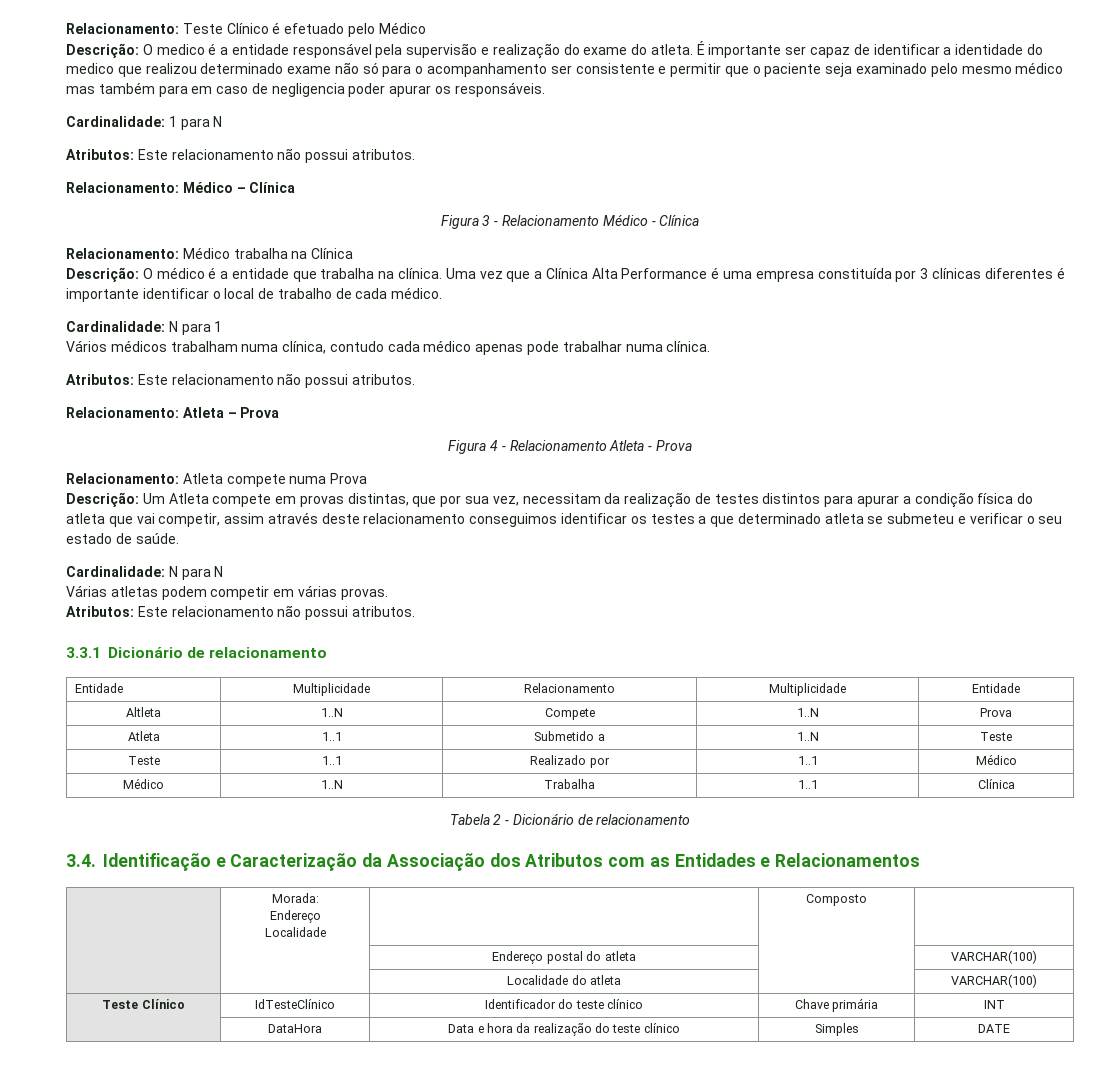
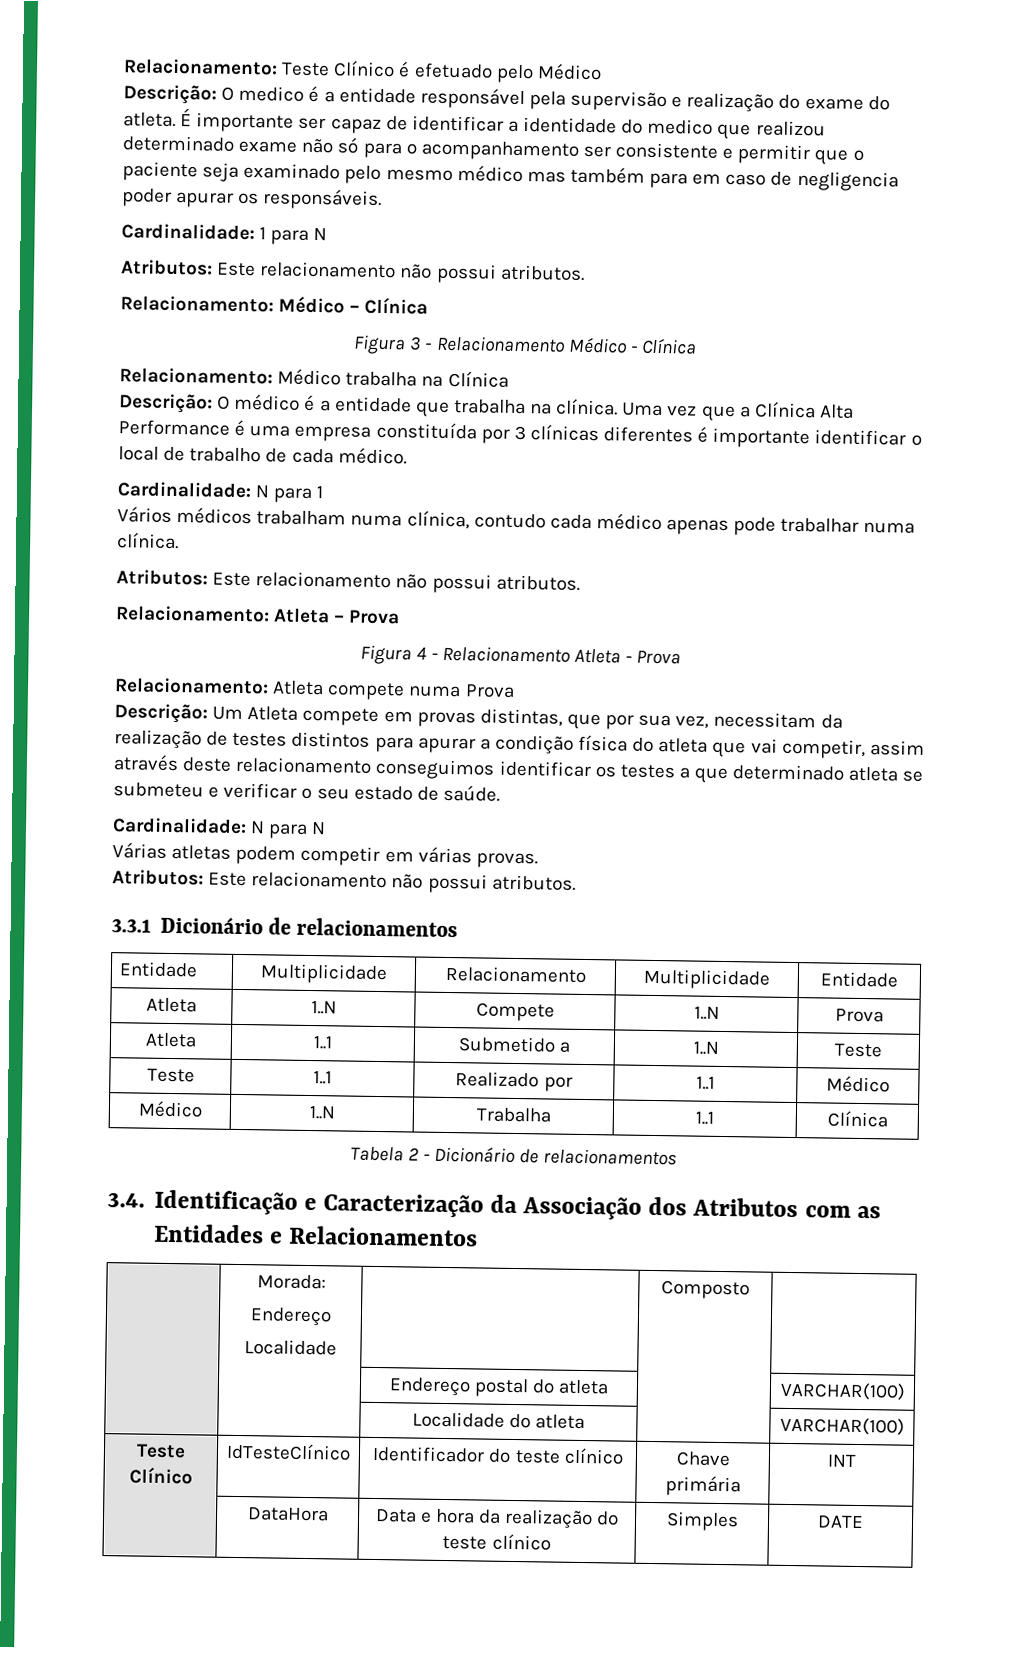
- 3.3.1 Dicionário de relacionamento
+ 3.3.1 Dicionário de relacionamentos
- Altleta | 1..N | Compete | 1..N | Prova
+ Atleta | 1..N | Compete | 1..N | Prova
- Tabela 2 - Dicionário de relacionamento
+ Tabela 2 - Dicionário de relacionamentos

